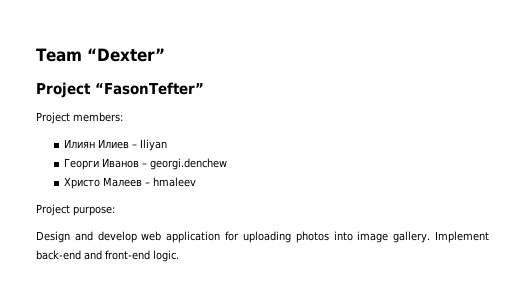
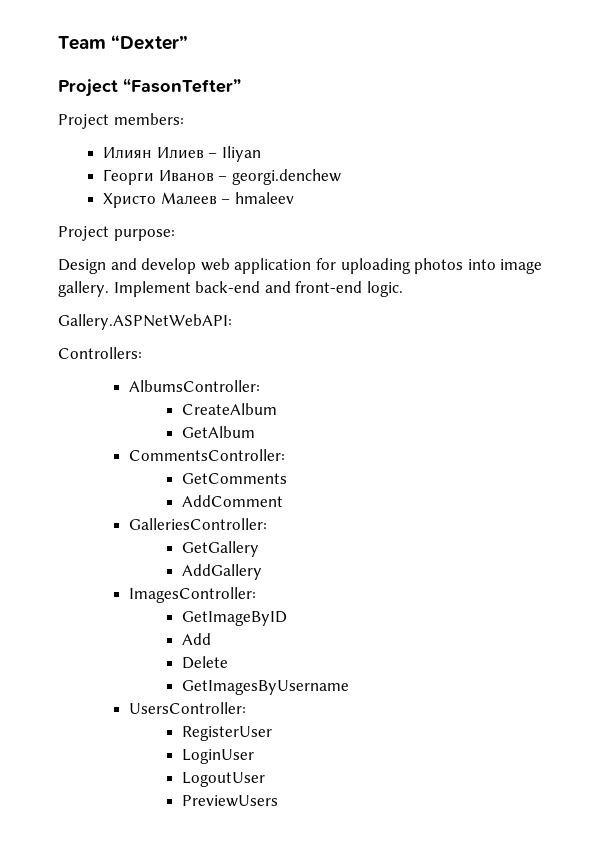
+ Gallery.ASPNetWebAPI:
+ Controllers:
+ AlbumsController:
+ CreateAlbum
+ GetAlbum
+ CommentsController:
+ GetComments
+ AddComment
+ GalleriesController:
+ GetGallery
+ AddGallery
+ ImagesController:
+ GetImageByID
+ Add
+ Delete
+ GetImagesByUsername
+ UsersController:
+ RegisterUser
+ LoginUser
+ LogoutUser
+ PreviewUsers

